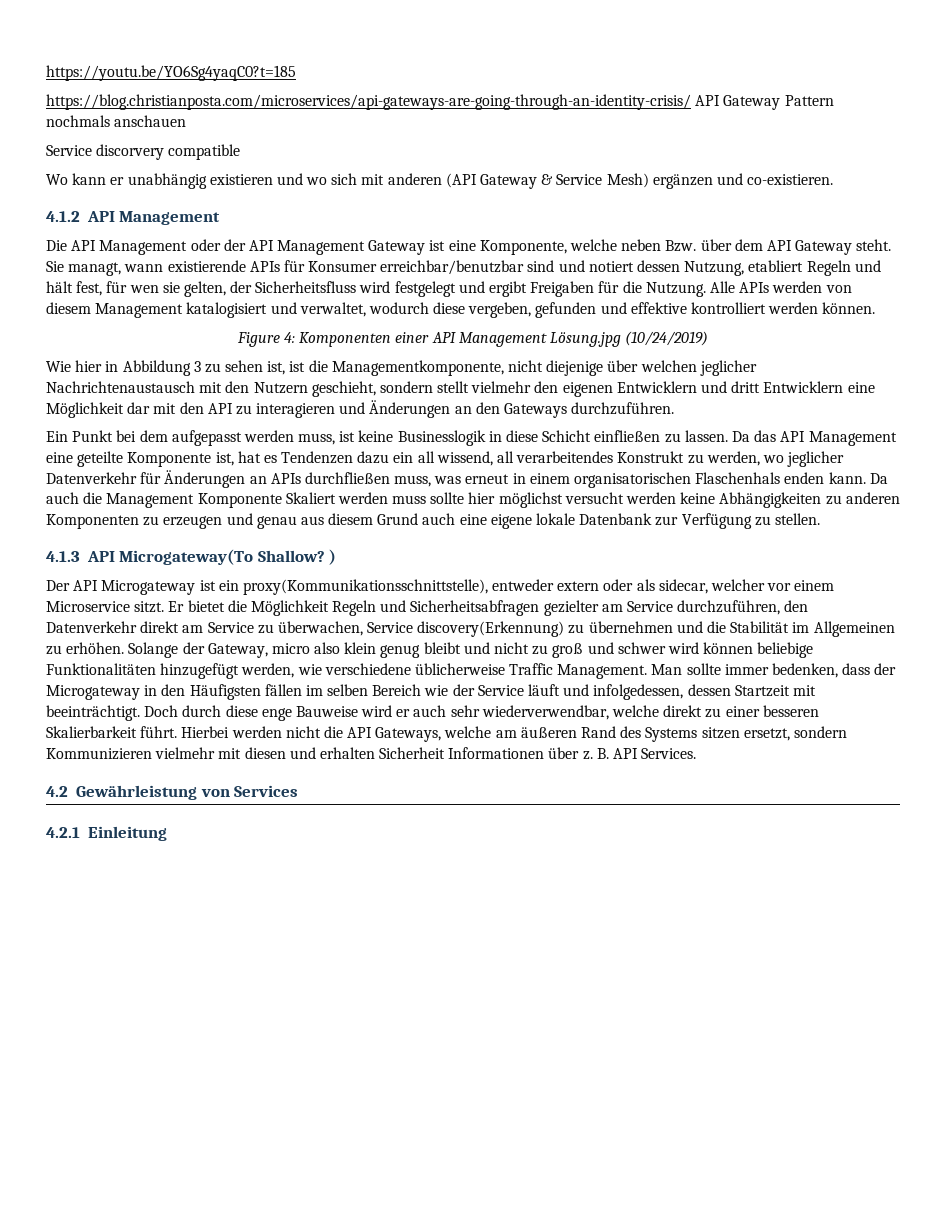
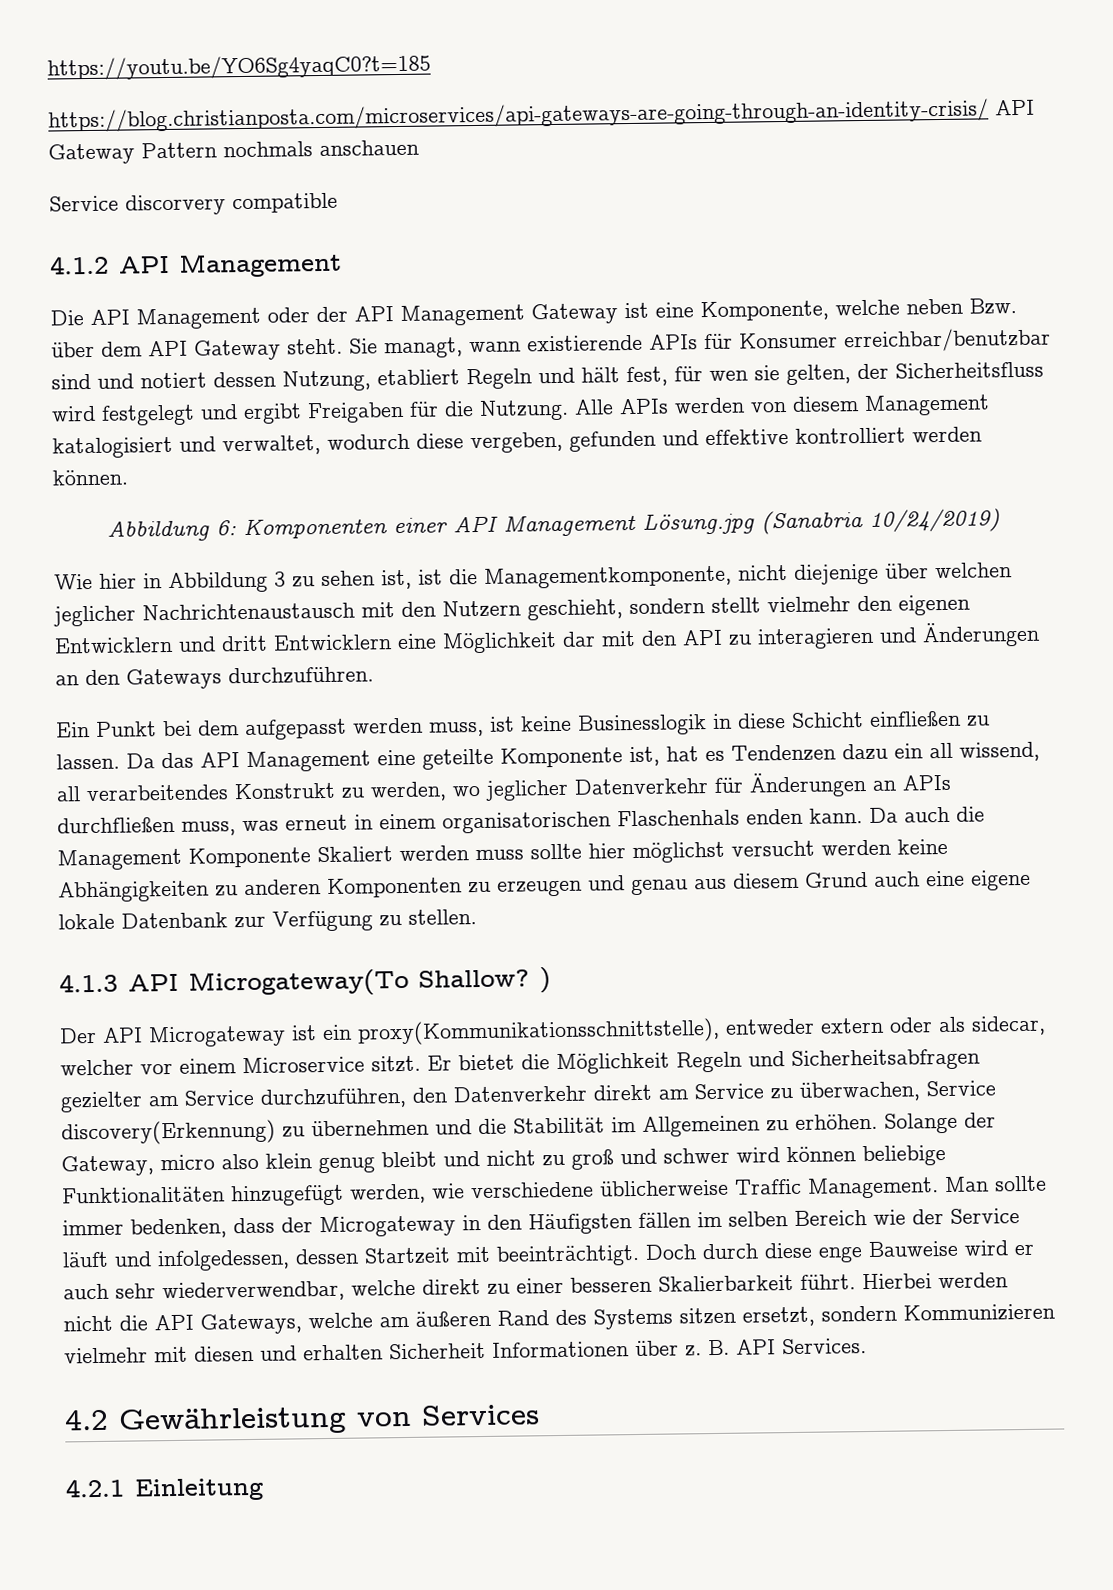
- Wo kann er unabhängig existieren und wo sich mit anderen (API Gateway & Service Mesh) ergänzen und co-existieren.
- Figure 4: Komponenten einer API Management Lösung.jpg (10/24/2019)
+ Abbildung 6: Komponenten einer API Management Lösung.jpg (Sanabria 10/24/2019)

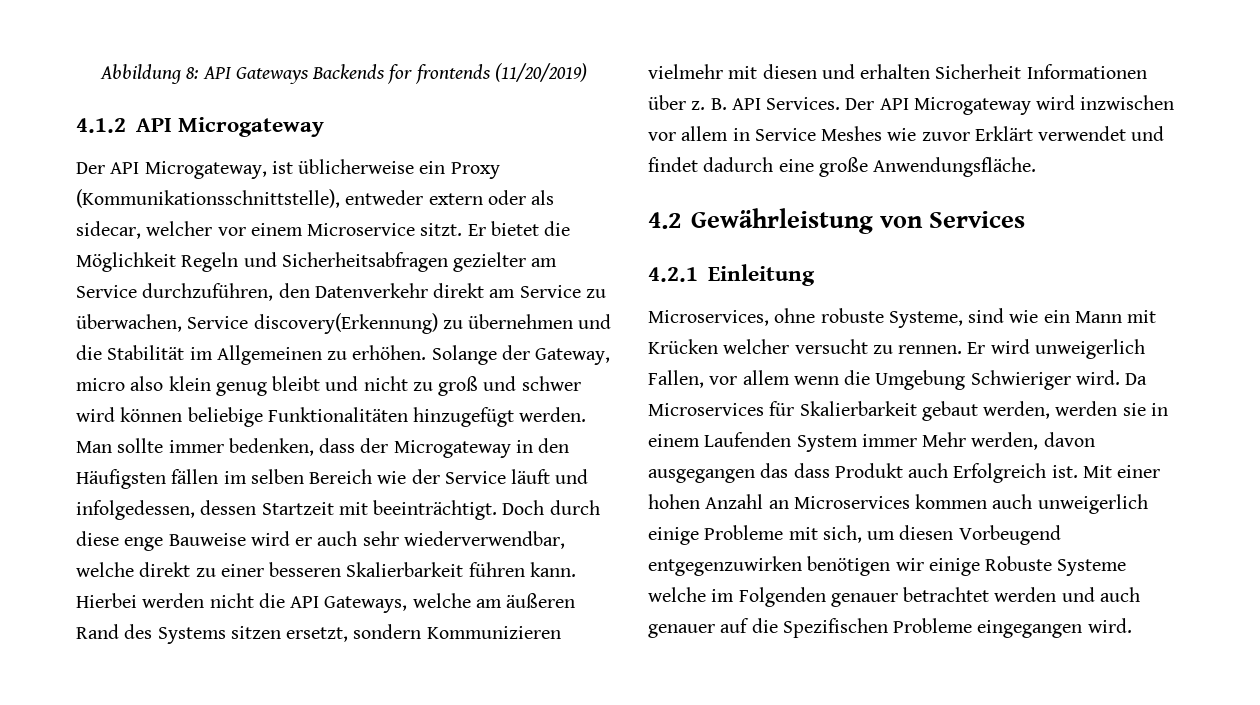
- https://youtu.be/YO6Sg4yaqC0?t=185
- https://blog.christianposta.com/microservices/api-gateways-are-going-through-an-identity-crisis/ API Gateway Pattern nochmals anschauen
- Service discorvery compatible
- 4.1.2 API Management
- Die API Management oder der API Management Gateway ist eine Komponente, welche neben Bzw. über dem API Gateway steht. Sie managt, wann existierende APIs für Konsumer erreichbar/benutzbar sind und notiert dessen Nutzung, etabliert Regeln und hält fest, für wen sie gelten, der Sicherheitsfluss wird festgelegt und ergibt Freigaben für die Nutzung. Alle APIs werden von diesem Management katalogisiert und verwaltet, wodurch diese vergeben, gefunden und effektive kontrolliert werden können.
- Abbildung 6: Komponenten einer API Management Lösung.jpg (Sanabria 10/24/2019)
- Wie hier in Abbildung 3 zu sehen ist, ist die Managementkomponente, nicht diejenige über welchen jeglicher Nachrichtenaustausch mit den Nutzern geschieht, sondern stellt vielmehr den eigenen Entwicklern und dritt Entwicklern eine Möglichkeit dar mit den API zu interagieren und Änderungen an den Gateways durchzuführen.
- Ein Punkt bei dem aufgepasst werden muss, ist keine Businesslogik in diese Schicht einfließen zu lassen. Da das API Management eine geteilte Komponente ist, hat es Tendenzen dazu ein all wissend, all verarbeitendes Konstrukt zu werden, wo jeglicher Datenverkehr für Änderungen an APIs durchfließen muss, was erneut in einem organisatorischen Flaschenhals enden kann. Da auch die Management Komponente Skaliert werden muss sollte hier möglichst versucht werden keine Abhängigkeiten zu anderen Komponenten zu erzeugen und genau aus diesem Grund auch eine eigene lokale Datenbank zur Verfügung zu stellen.
- 4.1.3 API Microgateway(To Shallow? )
- Der API Microgateway ist ein proxy(Kommunikationsschnittstelle), entweder extern oder als sidecar, welcher vor einem Microservice sitzt.
+ Abbildung 8: API Gateways Backends for frontends (11/20/2019)
+ 4.1.2 API Microgateway
+ Der API Microgateway, ist üblicherweise ein Proxy (Kommunikationsschnittstelle), entweder extern oder als sidecar, welcher vor einem Microservice sitzt.
- Solange der Gateway, micro also klein genug bleibt und nicht zu groß und schwer wird können beliebige Funktionalitäten hinzugefügt werden, wie verschiedene üblicherweise Traffic Management.
+ Solange der Gateway, micro also klein genug bleibt und nicht zu groß und schwer wird können beliebige Funktionalitäten hinzugefügt werden.
- Doch durch diese enge Bauweise wird er auch sehr wiederverwendbar, welche direkt zu einer besseren Skalierbarkeit führt.
+ Doch durch diese enge Bauweise wird er auch sehr wiederverwendbar, welche direkt zu einer besseren Skalierbarkeit führen kann.
+ Der API Microgateway wird inzwischen vor allem in Service Meshes wie zuvor Erklärt verwendet und findet dadurch eine große Anwendungsfläche.
+ Microservices, ohne robuste Systeme, sind wie ein Mann mit Krücken welcher versucht zu rennen. Er wird unweigerlich Fallen, vor allem wenn die Umgebung Schwieriger wird. Da Microservices für Skalierbarkeit gebaut werden, werden sie in einem Laufenden System immer Mehr werden, davon ausgegangen das dass Produkt auch Erfolgreich ist. Mit einer hohen Anzahl an Microservices kommen auch unweigerlich einige Probleme mit sich, um diesen Vorbeugend entgegenzuwirken benötigen wir einige Robuste Systeme welche im Folgenden genauer betrachtet werden und auch genauer auf die Spezifischen Probleme eingegangen wird.

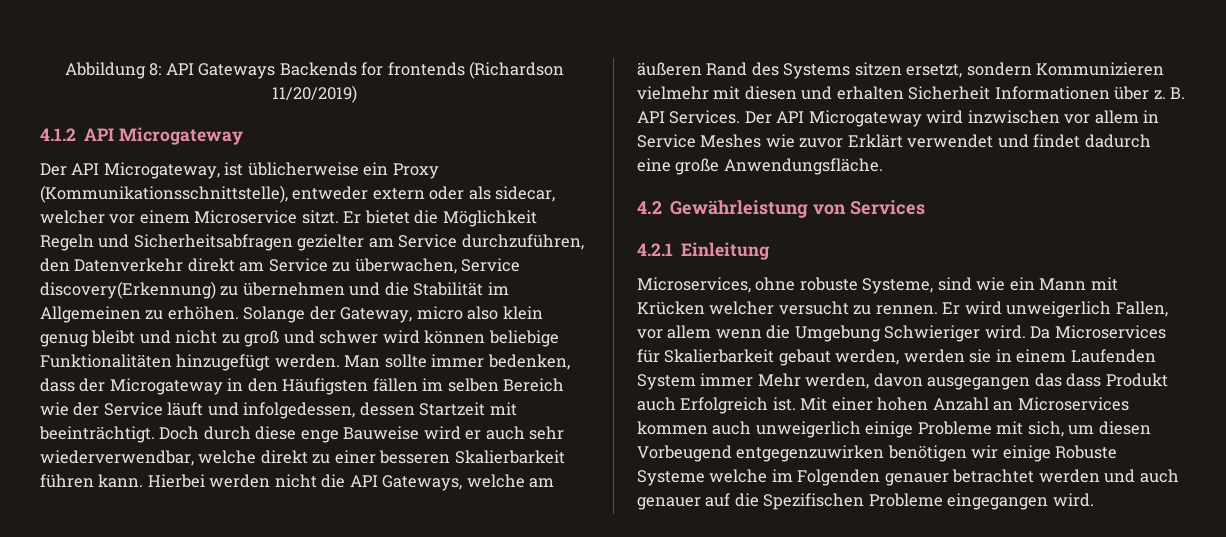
- Abbildung 8: API Gateways Backends for frontends (11/20/2019)
+ Abbildung 8: API Gateways Backends for frontends (Richardson 11/20/2019)

